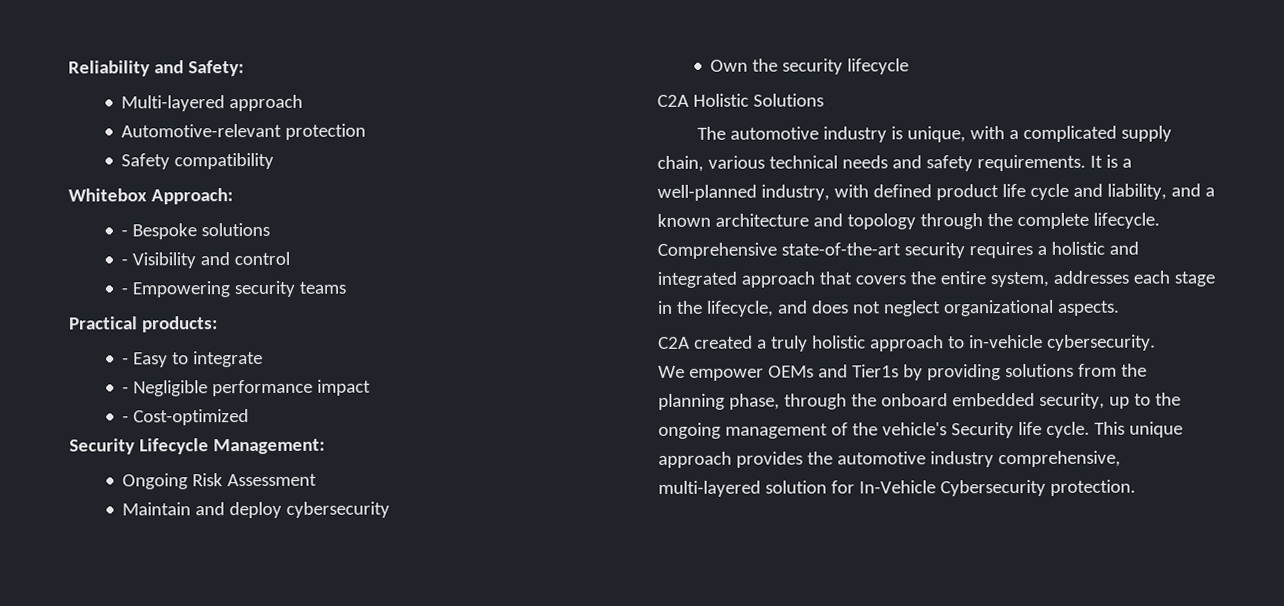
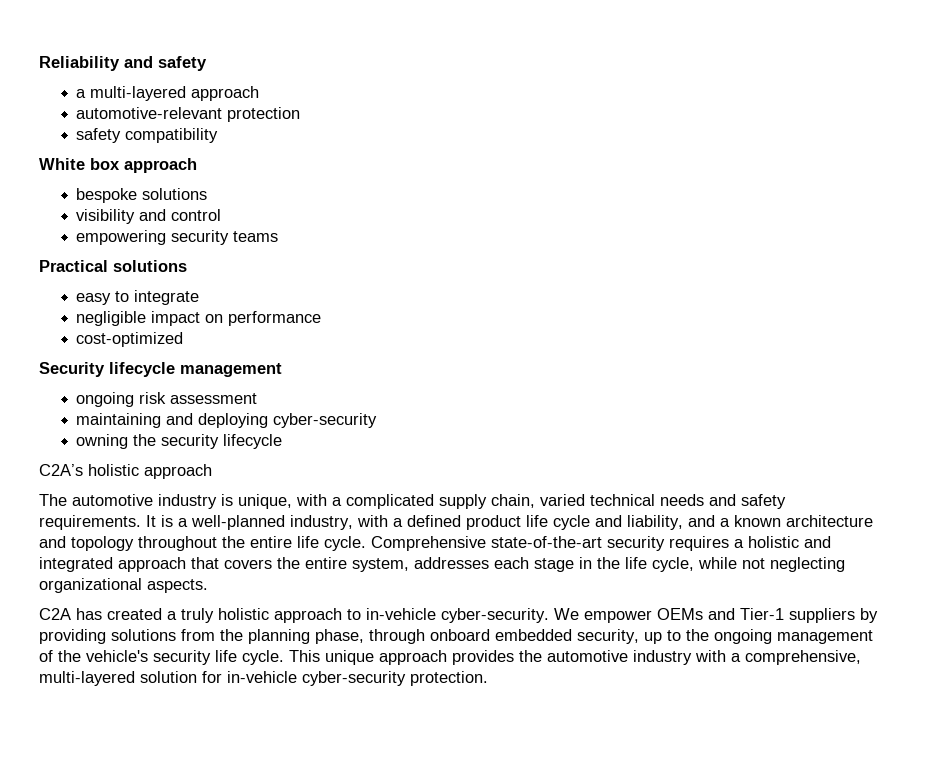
- Reliability and Safety:
- Multi-layered approach
- Automotive-relevant protection
+ Reliability and safety
+ a multi-layered approach
+ automotive-relevant protection
- Safety compatibility
+ safety compatibility
- Whitebox Approach:
- - Bespoke solutions
- - Visibility and control
+ White box approach
+ bespoke solutions
+ visibility and control
- - Empowering security teams
+ empowering security teams
- Practical products:
- - Easy to integrate
+ Practical solutions
+ easy to integrate
- - Negligible performance impact
- - Cost-optimized
- Security Lifecycle Management:
- Ongoing Risk Assessment
- Maintain and deploy cybersecurity
- Own the security lifecycle
+ negligible impact on performance
+ cost-optimized
+ Security lifecycle management
+ ongoing risk assessment
+ maintaining and deploying cyber-security
+ owning the security lifecycle
- C2A Holistic Solutions
+ C2A’s holistic approach
- The automotive industry is unique, with a complicated supply chain, various technical needs and safety requirements.
+ The automotive industry is unique, with a complicated supply chain, varied technical needs and safety requirements.
- It is a well-planned industry, with defined product life cycle and liability, and a known architecture and topology through the complete lifecycle.
+ It is a well-planned industry, with a defined product life cycle and liability, and a known architecture and topology throughout the entire life cycle.
- Comprehensive state-of-the-art security requires a holistic and integrated approach that covers the entire system, addresses each stage in the lifecycle, and does not neglect organizational aspects.
+ Comprehensive state-of-the-art security requires a holistic and integrated approach that covers the entire system, addresses each stage in the life cycle, while not neglecting organizational aspects.
- C2A created a truly holistic approach to in-vehicle cybersecurity.
- We empower OEMs and Tier1s by providing solutions from the planning phase, through the onboard embedded security, up to the ongoing management of the vehicle's Security life cycle.
+ C2A has created a truly holistic approach to in-vehicle cyber-security. We empower OEMs and Tier-1 suppliers by providing solutions from the planning phase, through onboard embedded security, up to the ongoing management of the vehicle's security life cycle.
- This unique approach provides the automotive industry comprehensive, multi-layered solution for In-Vehicle Cybersecurity protection.
+ This unique approach provides the automotive industry with a comprehensive, multi-layered solution for in-vehicle cyber-security protection.

